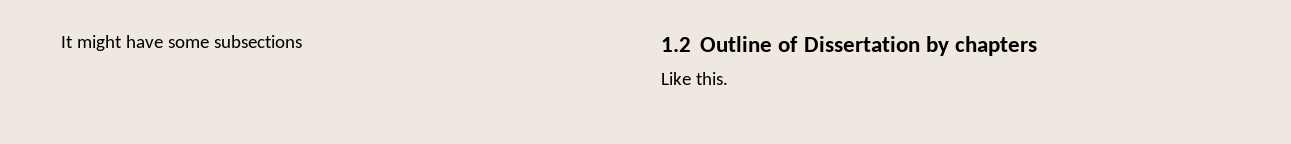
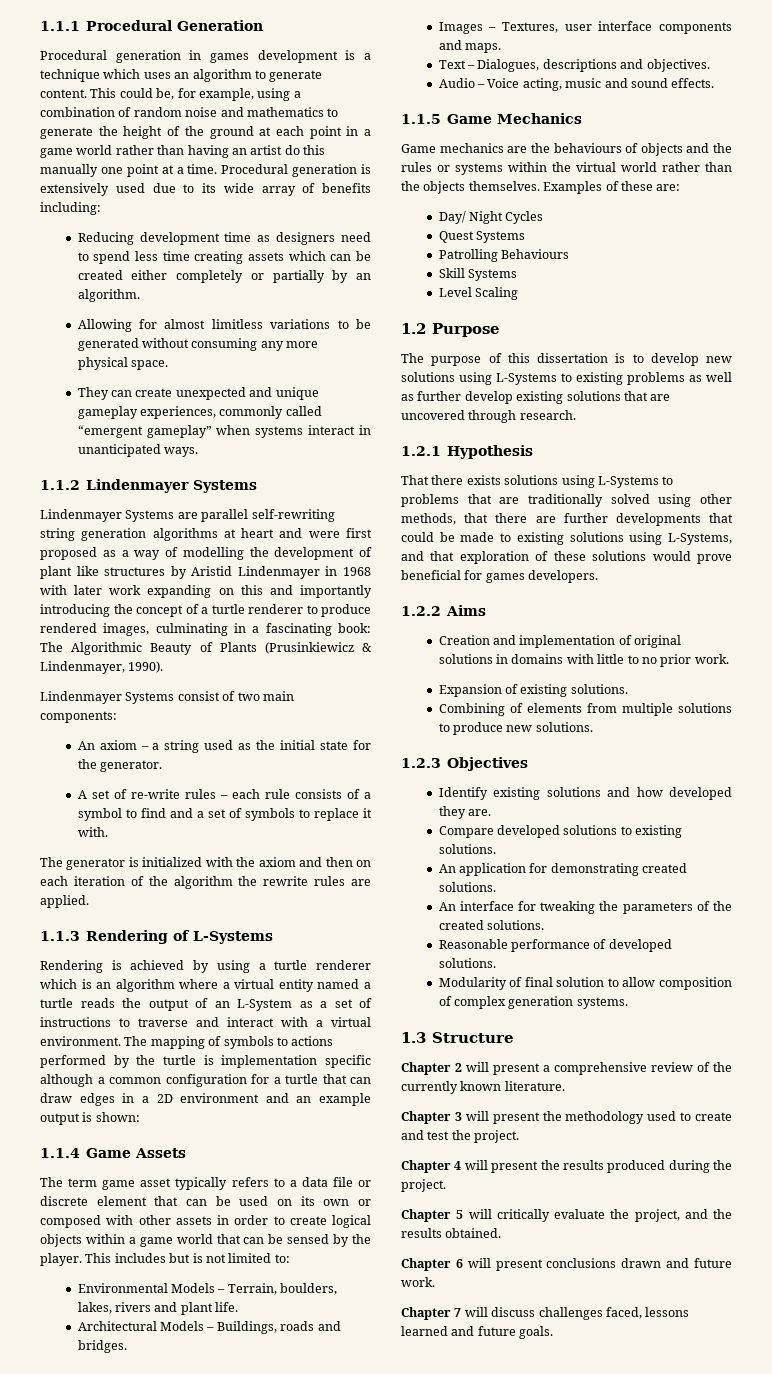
- It might have some subsections
- 1.2 Outline of Dissertation by chapters
- Like this.
+ 1.1.1 Procedural Generation
+ Procedural generation in games development is a technique which uses an algorithm to generate content. This could be, for example, using a combination of random noise and mathematics to generate the height of the ground at each point in a game world rather than having an artist do this manually one point at a time. Procedural generation is extensively used due to its wide array of benefits including:
+ Reducing development time as designers need to spend less time creating assets which can be created either completely or partially by an algorithm.
+ Allowing for almost limitless variations to be generated without consuming any more physical space.
+ They can create unexpected and unique gameplay experiences, commonly called “emergent gameplay” when systems interact in unanticipated ways.
+ 1.1.2 Lindenmayer Systems
+ Lindenmayer Systems are parallel self-rewriting string generation algorithms at heart and were first proposed as a way of modelling the development of plant like structures by Aristid Lindenmayer in 1968 with later work expanding on this and importantly introducing the concept of a turtle renderer to produce rendered images, culminating in a fascinating book: The Algorithmic Beauty of Plants (Prusinkiewicz & Lindenmayer, 1990).
+ Lindenmayer Systems consist of two main components:
+ An axiom – a string used as the initial state for the generator.
+ A set of re-write rules – each rule consists of a symbol to find and a set of symbols to replace it with.
+ The generator is initialized with the axiom and then on each iteration of the algorithm the rewrite rules are applied.
+ 1.1.3 Rendering of L-Systems
+ Rendering is achieved by using a turtle renderer which is an algorithm where a virtual entity named a turtle reads the output of an L-System as a set of instructions to traverse and interact with a virtual environment. The mapping of symbols to actions performed by the turtle is implementation specific although a common configuration for a turtle that can draw edges in a 2D environment and an example output is shown:
+ 1.1.4 Game Assets
+ The term game asset typically refers to a data file or discrete element that can be used on its own or composed with other assets in order to create logical objects within a game world that can be sensed by the player. This includes but is not limited to:
+ Environmental Models – Terrain, boulders, lakes, rivers and plant life.
+ Architectural Models – Buildings, roads and bridges.
+ Images – Textures, user interface components and maps.
+ Text – Dialogues, descriptions and objectives.
+ Audio – Voice acting, music and sound effects.
+ 1.1.5 Game Mechanics
+ Game mechanics are the behaviours of objects and the rules or systems within the virtual world rather than the objects themselves. Examples of these are:
+ Day/ Night Cycles
+ Quest Systems
+ Patrolling Behaviours
+ Skill Systems
+ Level Scaling
+ 1.2 Purpose
+ The purpose of this dissertation is to develop new solutions using L-Systems to existing problems as well as further develop existing solutions that are uncovered through research.
+ 1.2.1 Hypothesis
+ That there exists solutions using L-Systems to problems that are traditionally solved using other methods, that there are further developments that could be made to existing solutions using L-Systems, and that exploration of these solutions would prove beneficial for games developers.
+ 1.2.2 Aims
+ Creation and implementation of original solutions in domains with little to no prior work.
+ Expansion of existing solutions.
+ Combining of elements from multiple solutions to produce new solutions.
+ 1.2.3 Objectives
+ Identify existing solutions and how developed they are.
+ Compare developed solutions to existing solutions.
+ An application for demonstrating created solutions.
+ An interface for tweaking the parameters of the created solutions.
+ Reasonable performance of developed solutions.
+ Modularity of final solution to allow composition of complex generation systems.
+ 1.3 Structure
+ Chapter 2 will present a comprehensive review of the currently known literature.
+ Chapter 3 will present the methodology used to create and test the project.
+ Chapter 4 will present the results produced during the project.
+ Chapter 5 will critically evaluate the project, and the results obtained.
+ Chapter 6 will present conclusions drawn and future work.
+ Chapter 7 will discuss challenges faced, lessons learned and future goals.

